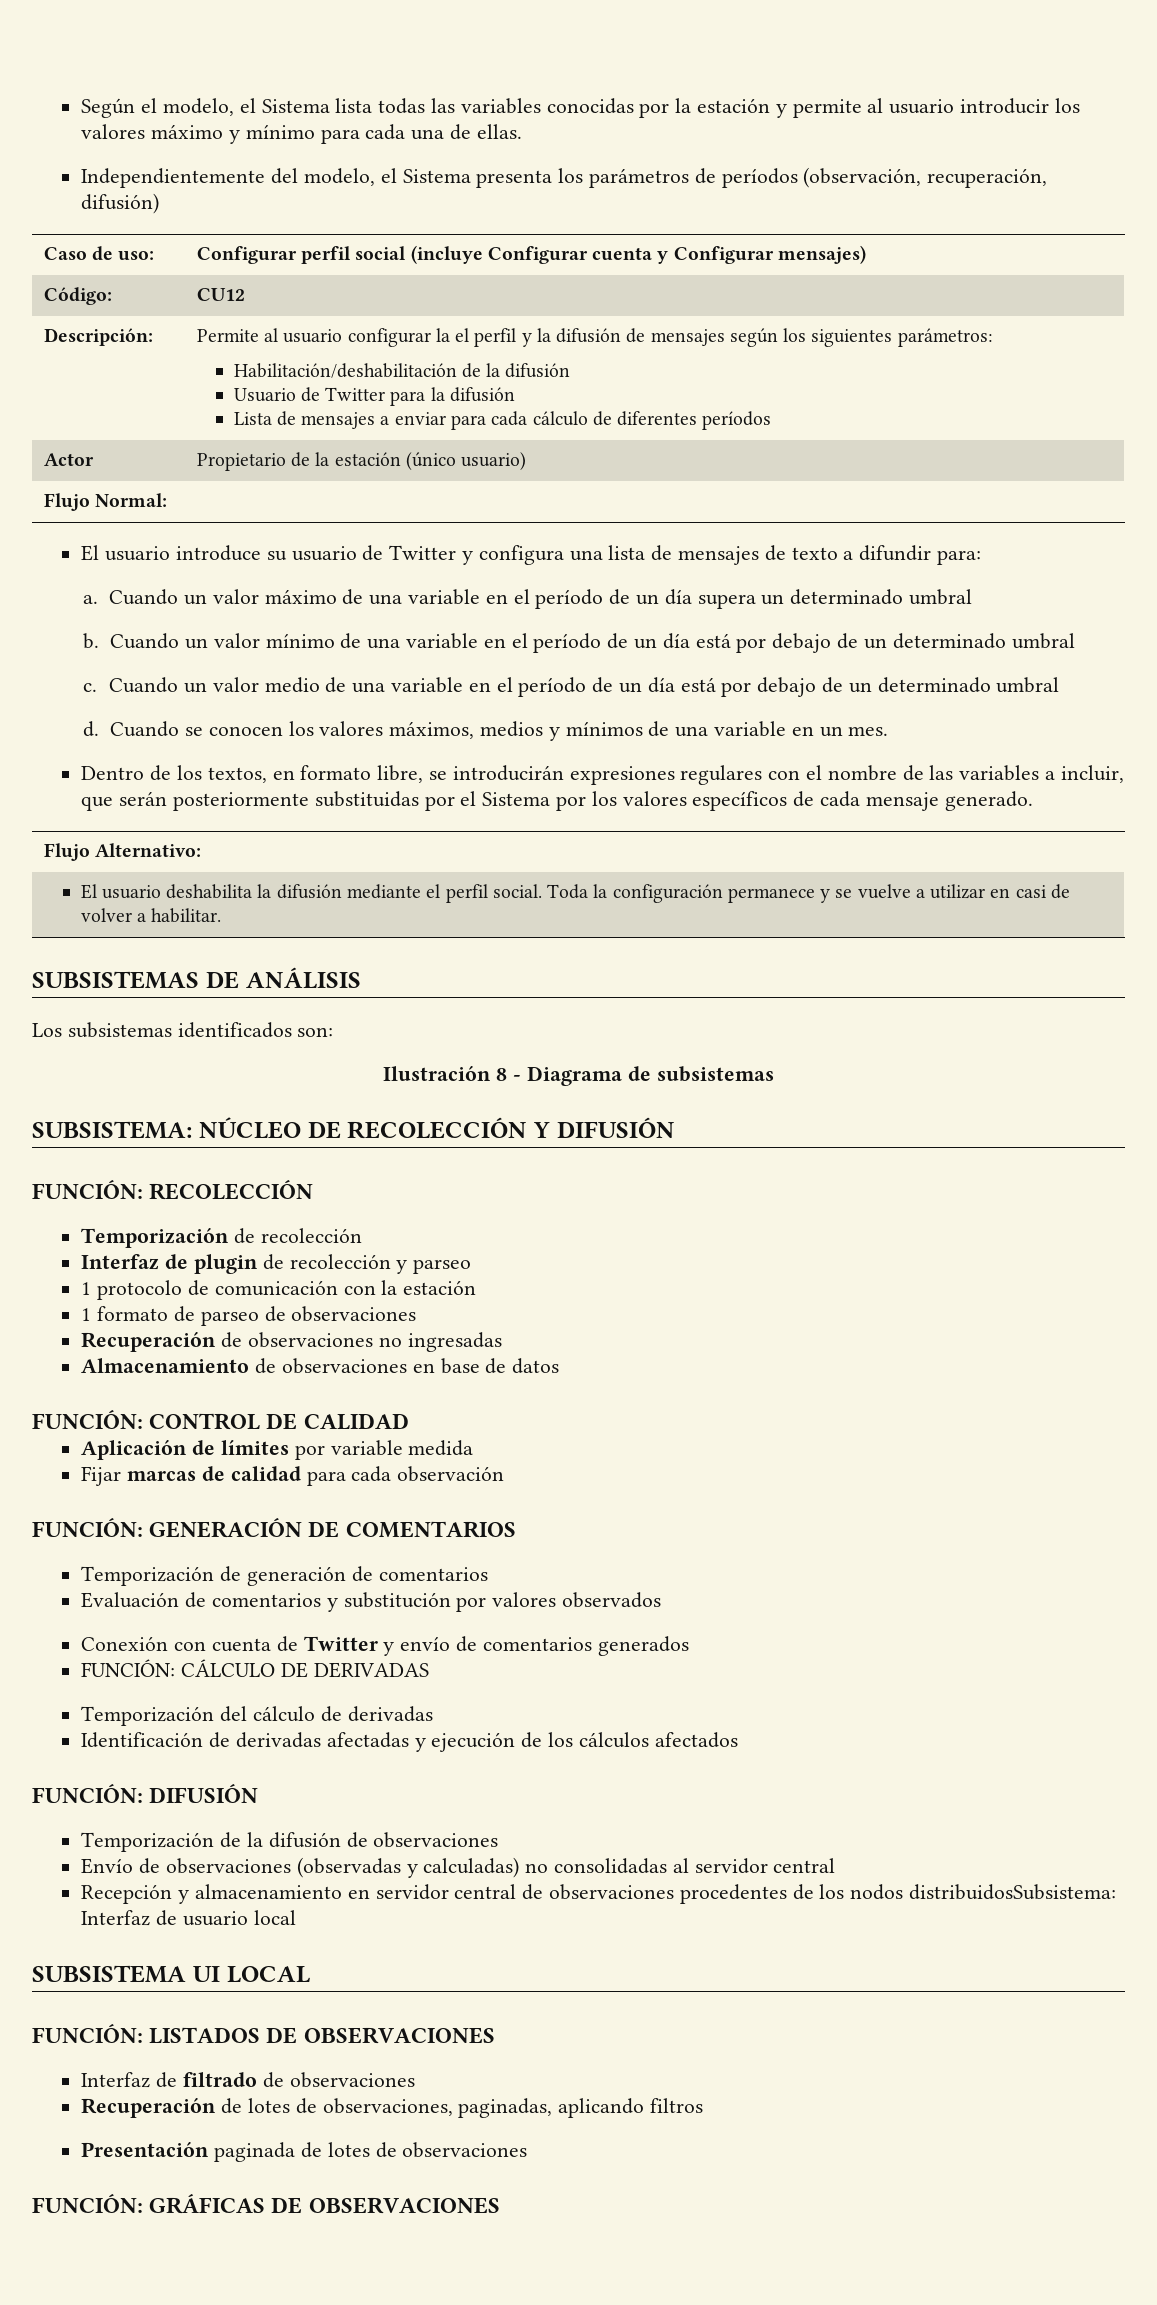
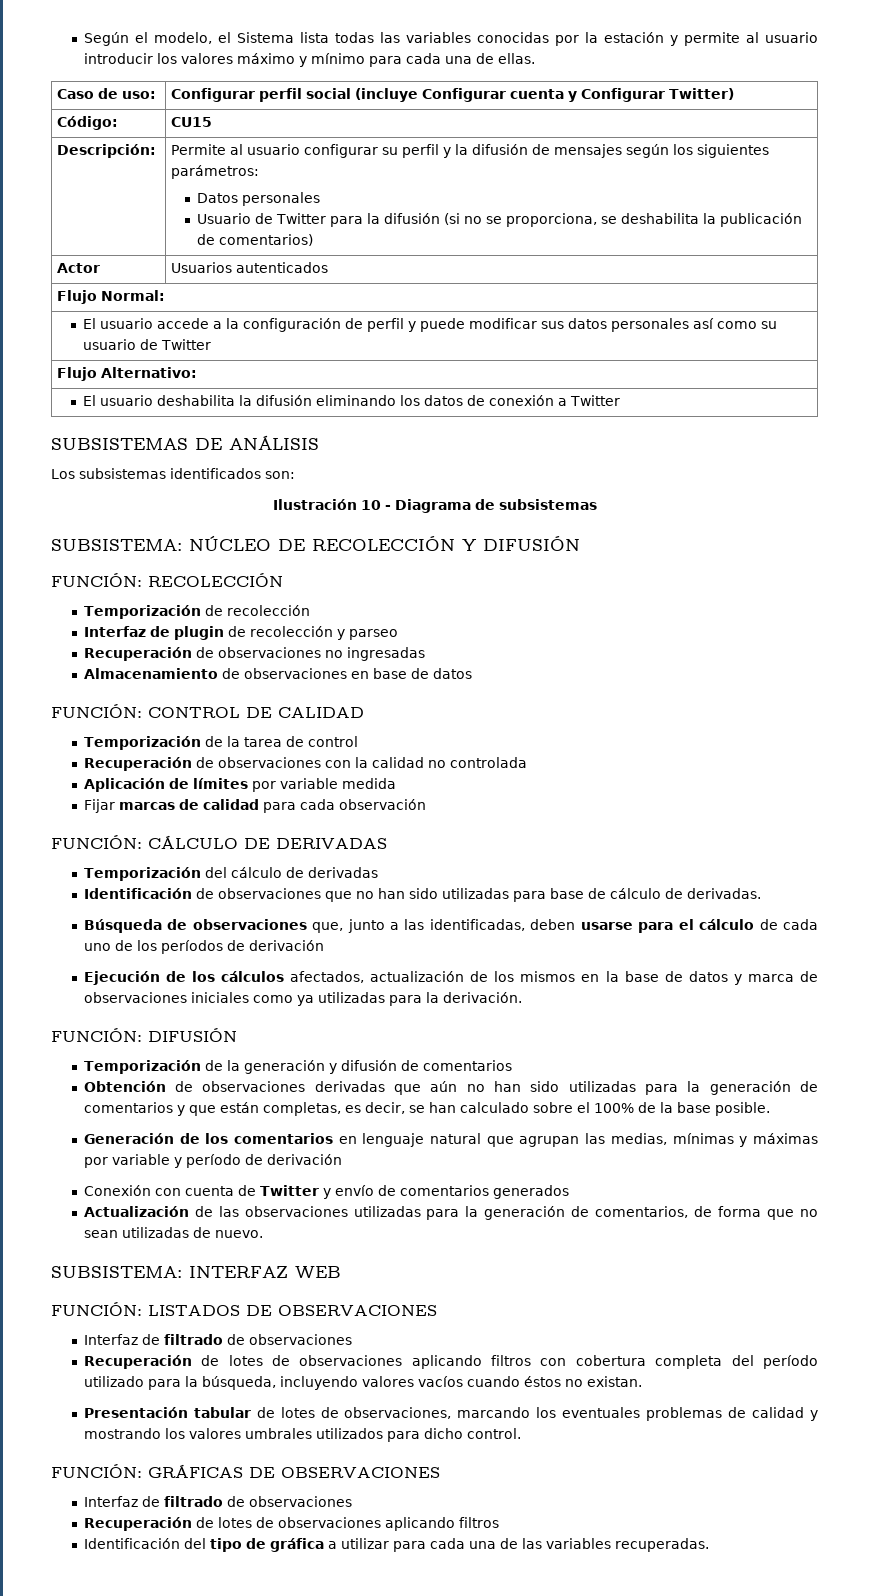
- Independientemente del modelo, el Sistema presenta los parámetros de períodos (observación, recuperación, difusión)
- Caso de uso: | Configurar perfil social (incluye Configurar cuenta y Configurar mensajes)
+ Caso de uso: | Configurar perfil social (incluye Configurar cuenta y Configurar Twitter)
- Código: | CU12
+ Código: | CU15
- Descripción: | Permite al usuario configurar la el perfil y la difusión de mensajes según los siguientes parámetros:
- Habilitación/deshabilitación de la difusión
- Usuario de Twitter para la difusión
- Lista de mensajes a enviar para cada cálculo de diferentes períodos
- Actor | Propietario de la estación (único usuario)
+ Descripción: | Permite al usuario configurar su perfil y la difusión de mensajes según los siguientes parámetros:
+ Datos personales
+ Usuario de Twitter para la difusión (si no se proporciona, se deshabilita la publicación de comentarios)
+ Actor | Usuarios autenticados
- El usuario introduce su usuario de Twitter y configura una lista de mensajes de texto a difundir para:
- a. Cuando un valor máximo de una variable en el período de un día supera un determinado umbral
- b. Cuando un valor mínimo de una variable en el período de un día está por debajo de un determinado umbral
- c. Cuando un valor medio de una variable en el período de un día está por debajo de un determinado umbral
- d. Cuando se conocen los valores máximos, medios y mínimos de una variable en un mes.
- Dentro de los textos, en formato libre, se introducirán expresiones regulares con el nombre de las variables a incluir, que serán posteriormente substituidas por el Sistema por los valores específicos de cada mensaje generado.
+ El usuario accede a la configuración de perfil y puede modificar sus datos personales así como su usuario de Twitter
- El usuario deshabilita la difusión mediante el perfil social. Toda la configuración permanece y se vuelve a utilizar en casi de volver a habilitar.
+ El usuario deshabilita la difusión eliminando los datos de conexión a Twitter
- Ilustración 8 - Diagrama de subsistemas
+ Ilustración 10 - Diagrama de subsistemas
- 1 protocolo de comunicación con la estación
- 1 formato de parseo de observaciones
+ Temporización de la tarea de control
+ Recuperación de observaciones con la calidad no controlada
- FUNCIÓN: GENERACIÓN DE COMENTARIOS
- Temporización de generación de comentarios
- Evaluación de comentarios y substitución por valores observados
+ FUNCIÓN: CÁLCULO DE DERIVADAS
+ Temporización del cálculo de derivadas
+ Identificación de observaciones que no han sido utilizadas para base de cálculo de derivadas.
+ Búsqueda de observaciones que, junto a las identificadas, deben usarse para el cálculo de cada uno de los períodos de derivación
+ Ejecución de los cálculos afectados, actualización de los mismos en la base de datos y marca de observaciones iniciales como ya utilizadas para la derivación.
+ FUNCIÓN: DIFUSIÓN
+ Temporización de la generación y difusión de comentarios
+ Obtención de observaciones derivadas que aún no han sido utilizadas para la generación de comentarios y que están completas, es decir, se han calculado sobre el 100% de la base posible.
+ Generación de los comentarios en lenguaje natural que agrupan las medias, mínimas y máximas por variable y período de derivación
- FUNCIÓN: CÁLCULO DE DERIVADAS
- Temporización del cálculo de derivadas
- Identificación de derivadas afectadas y ejecución de los cálculos afectados
- FUNCIÓN: DIFUSIÓN
- Temporización de la difusión de observaciones
- Envío de observaciones (observadas y calculadas) no consolidadas al servidor central
- Recepción y almacenamiento en servidor central de observaciones procedentes de los nodos distribuidosSubsistema: Interfaz de usuario local
- SUBSISTEMA UI LOCAL
+ Actualización de las observaciones utilizadas para la generación de comentarios, de forma que no sean utilizadas de nuevo.
+ SUBSISTEMA: INTERFAZ WEB
- Recuperación de lotes de observaciones, paginadas, aplicando filtros
+ Recuperación de lotes de observaciones aplicando filtros con cobertura completa del período utilizado para la búsqueda, incluyendo valores vacíos cuando éstos no existan.
- Presentación paginada de lotes de observaciones
+ Presentación tabular de lotes de observaciones, marcando los eventuales problemas de calidad y mostrando los valores umbrales utilizados para dicho control.
  FUNCIÓN: GRÁFICAS DE OBSERVACIONES
+ Interfaz de filtrado de observaciones
+ Recuperación de lotes de observaciones aplicando filtros
+ Identificación del tipo de gráfica a utilizar para cada una de las variables recuperadas.

